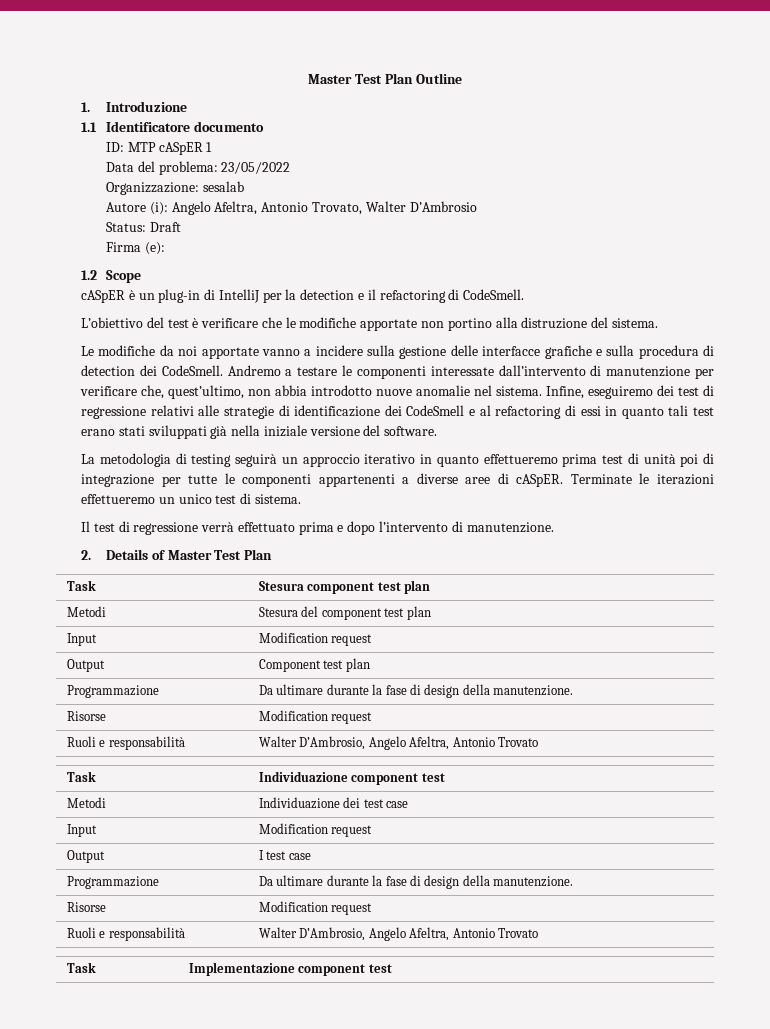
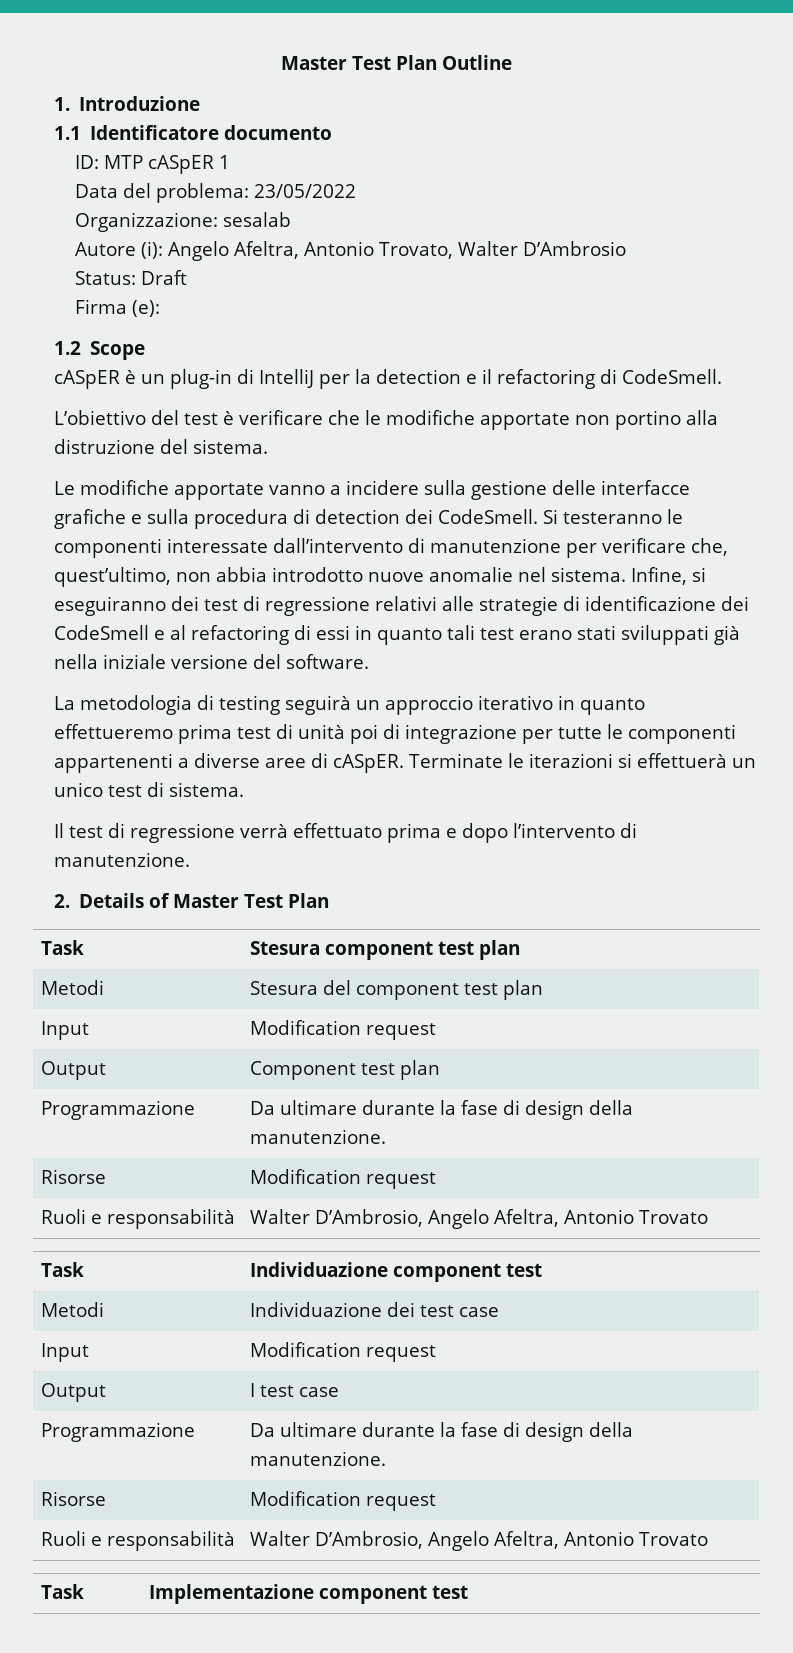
- Le modifiche da noi apportate vanno a incidere sulla gestione delle interfacce grafiche e sulla procedura di detection dei CodeSmell.
+ Le modifiche apportate vanno a incidere sulla gestione delle interfacce grafiche e sulla procedura di detection dei CodeSmell.
- Andremo a testare le componenti interessate dall’intervento di manutenzione per verificare che, quest’ultimo, non abbia introdotto nuove anomalie nel sistema.
+ Si testeranno le componenti interessate dall’intervento di manutenzione per verificare che, quest’ultimo, non abbia introdotto nuove anomalie nel sistema.
- Infine, eseguiremo dei test di regressione relativi alle strategie di identificazione dei CodeSmell e al refactoring di essi in quanto tali test erano stati sviluppati già nella iniziale versione del software.
+ Infine, si eseguiranno dei test di regressione relativi alle strategie di identificazione dei CodeSmell e al refactoring di essi in quanto tali test erano stati sviluppati già nella iniziale versione del software.
- Terminate le iterazioni effettueremo un unico test di sistema.
+ Terminate le iterazioni si effettuerà un unico test di sistema.

